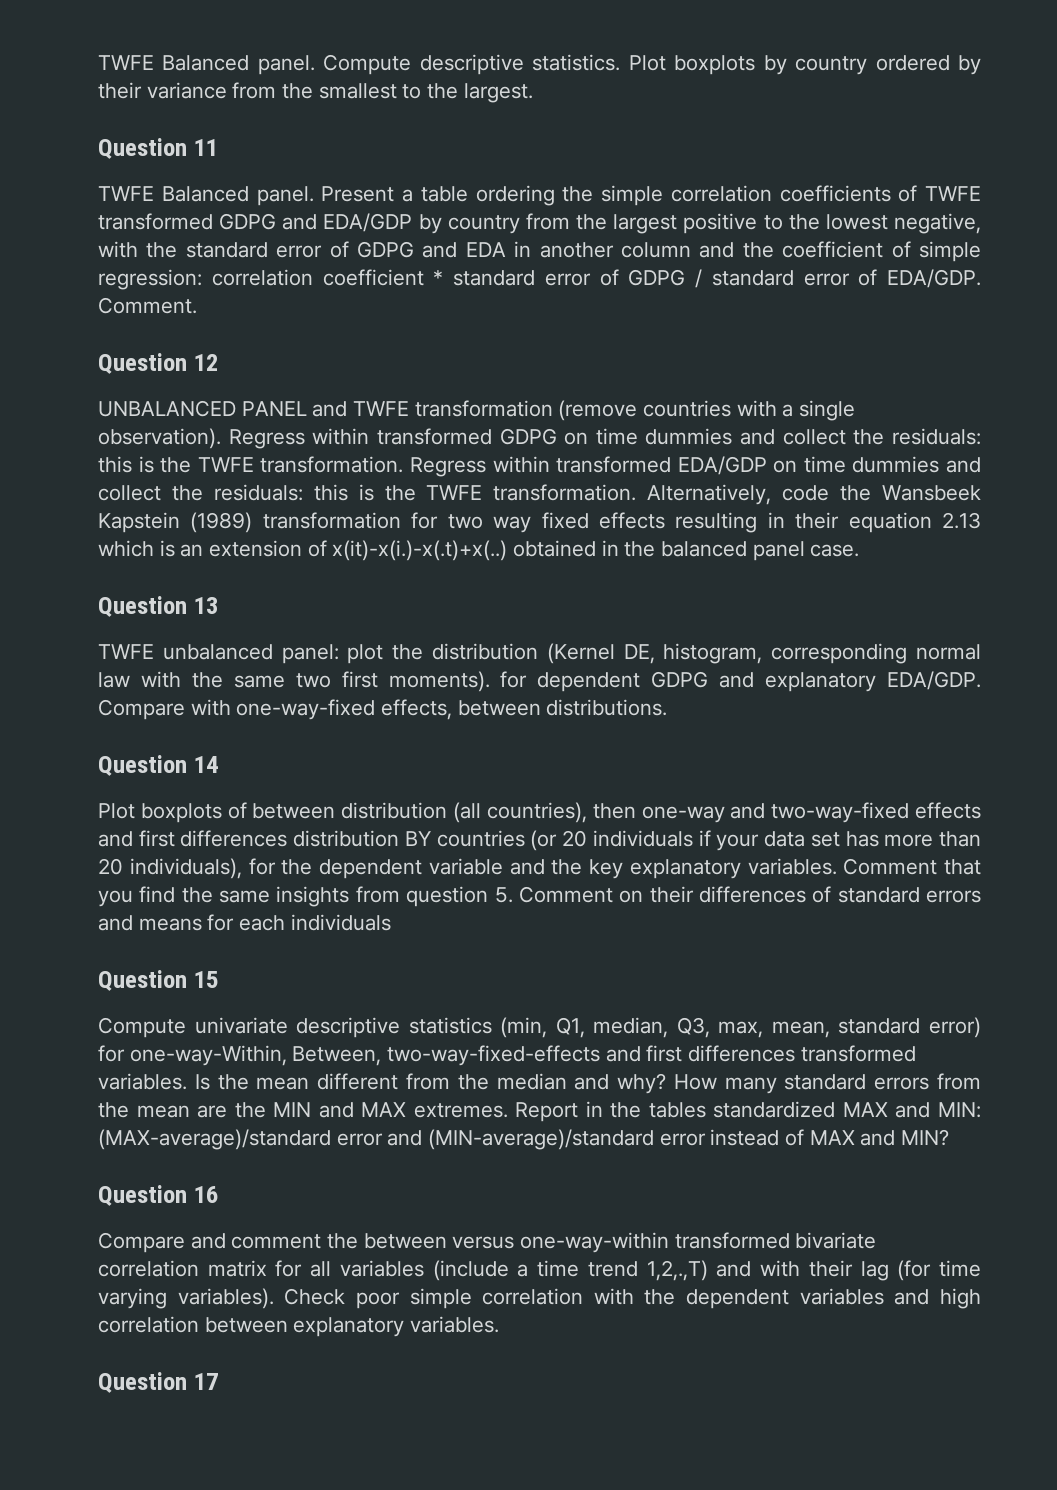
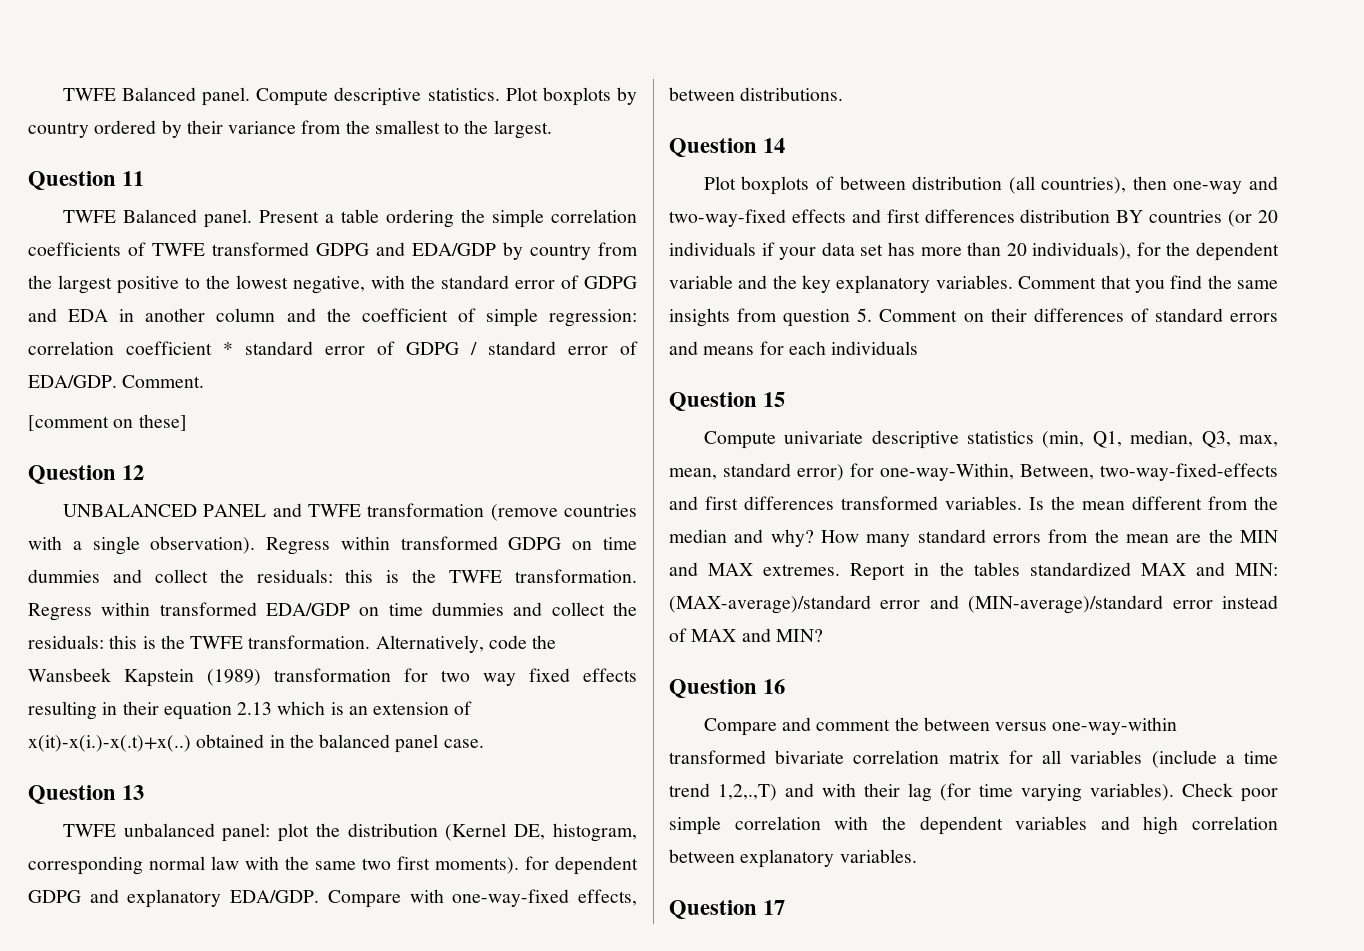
+ [comment on these]

